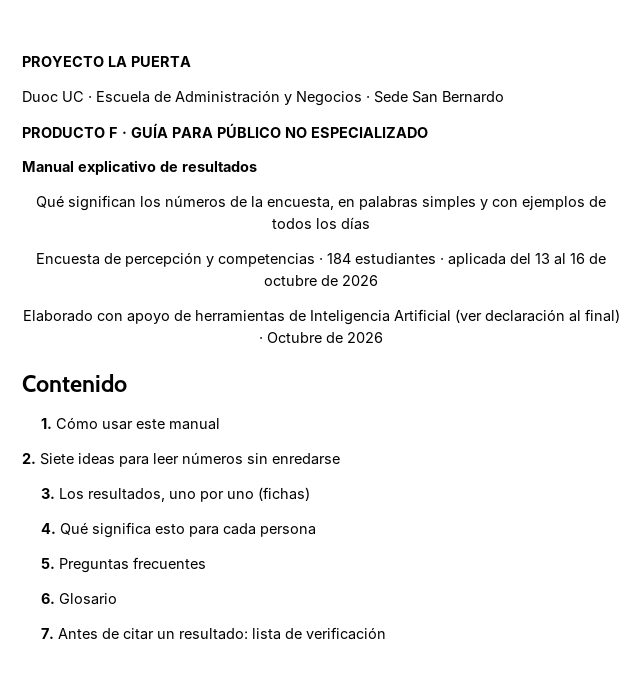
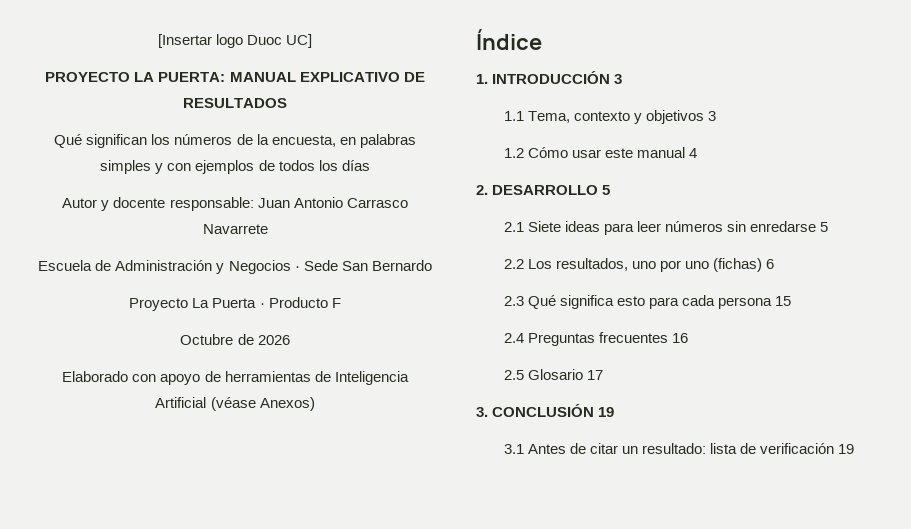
- PROYECTO LA PUERTA
- Duoc UC · Escuela de Administración y Negocios · Sede San Bernardo
- PRODUCTO F · GUÍA PARA PÚBLICO NO ESPECIALIZADO
- Manual explicativo de resultados
+ [Insertar logo Duoc UC]
+ PROYECTO LA PUERTA: MANUAL EXPLICATIVO DE RESULTADOS
- Encuesta de percepción y competencias · 184 estudiantes · aplicada del 13 al 16 de octubre de 2026
+ Autor y docente responsable: Juan Antonio Carrasco Navarrete
+ Escuela de Administración y Negocios · Sede San Bernardo
+ Proyecto La Puerta · Producto F
+ Octubre de 2026
- Elaborado con apoyo de herramientas de Inteligencia Artificial (ver declaración al final) · Octubre de 2026
- Contenido
- 1. Cómo usar este manual
+ Elaborado con apoyo de herramientas de Inteligencia Artificial (véase Anexos)
+ Índice
+ 1. INTRODUCCIÓN 3
+ 1.1 Tema, contexto y objetivos 3
+ 1.2 Cómo usar este manual 4
- 2. Siete ideas para leer números sin enredarse
- 3. Los resultados, uno por uno (fichas)
- 4. Qué significa esto para cada persona
- 5. Preguntas frecuentes
- 6. Glosario
- 7. Antes de citar un resultado: lista de verificación
+ 2. DESARROLLO 5
+ 2.1 Siete ideas para leer números sin enredarse 5
+ 2.2 Los resultados, uno por uno (fichas) 6
+ 2.3 Qué significa esto para cada persona 15
+ 2.4 Preguntas frecuentes 16
+ 2.5 Glosario 17
+ 3. CONCLUSIÓN 19
+ 3.1 Antes de citar un resultado: lista de verificación 19

